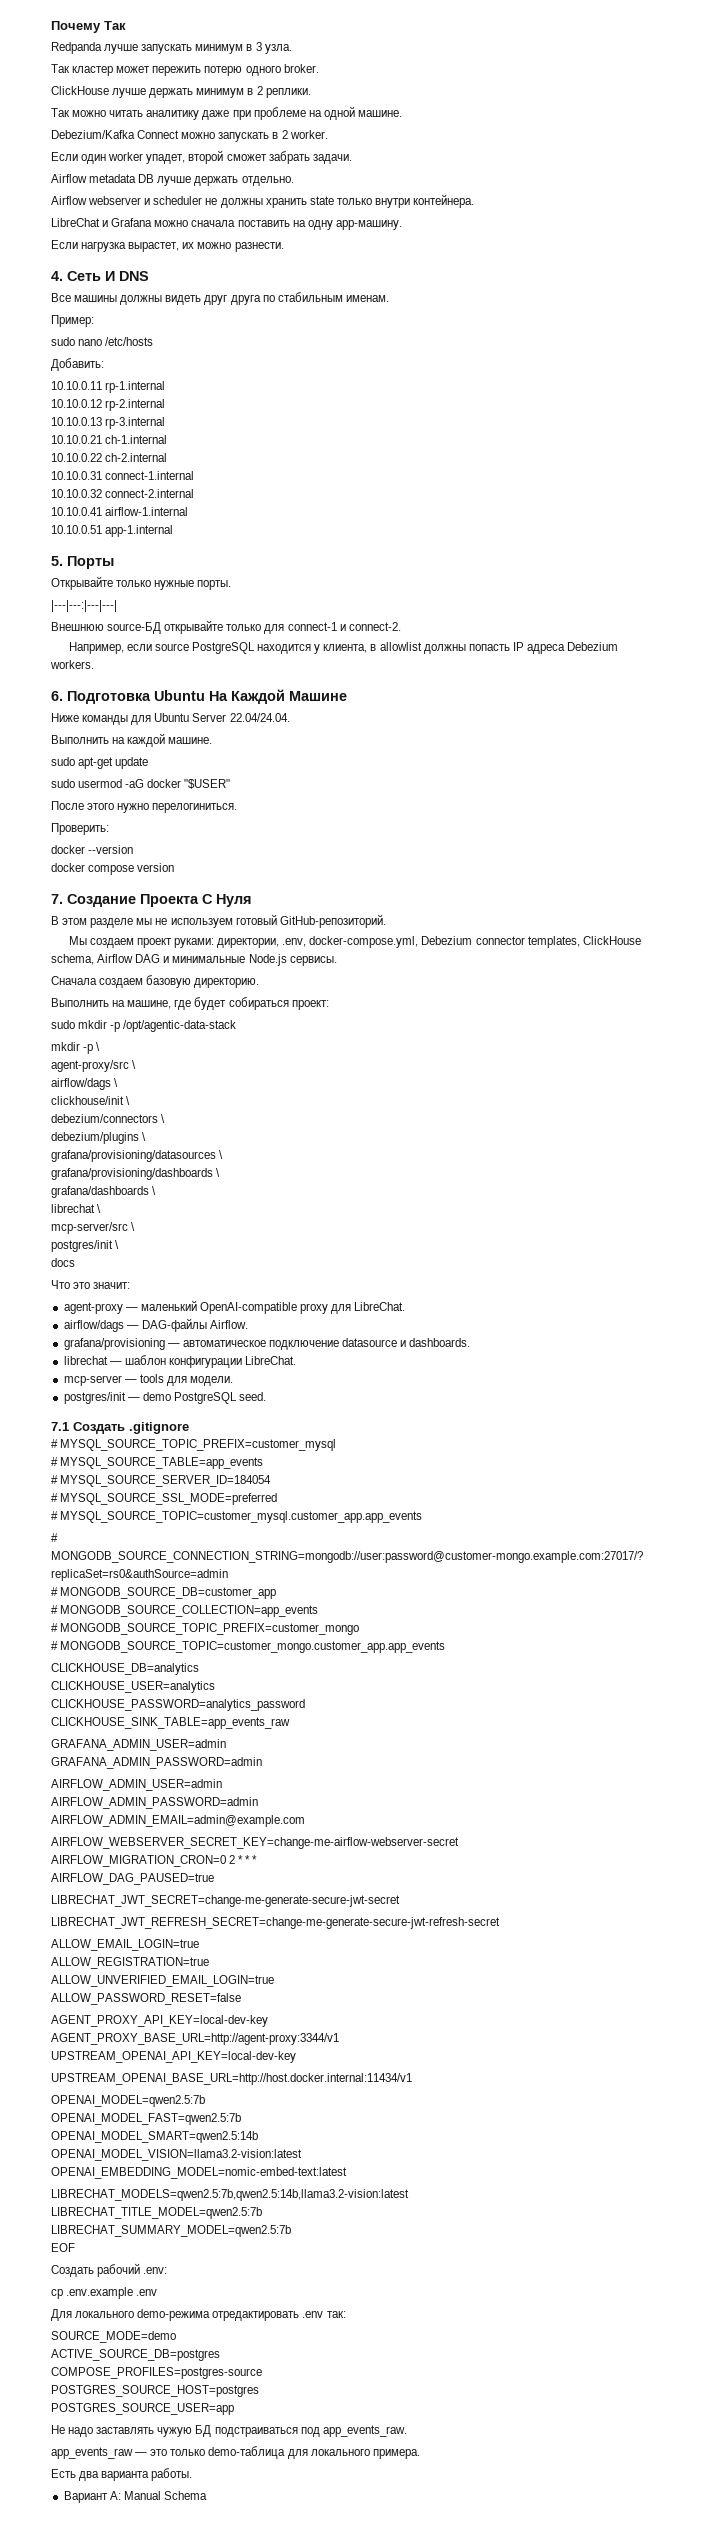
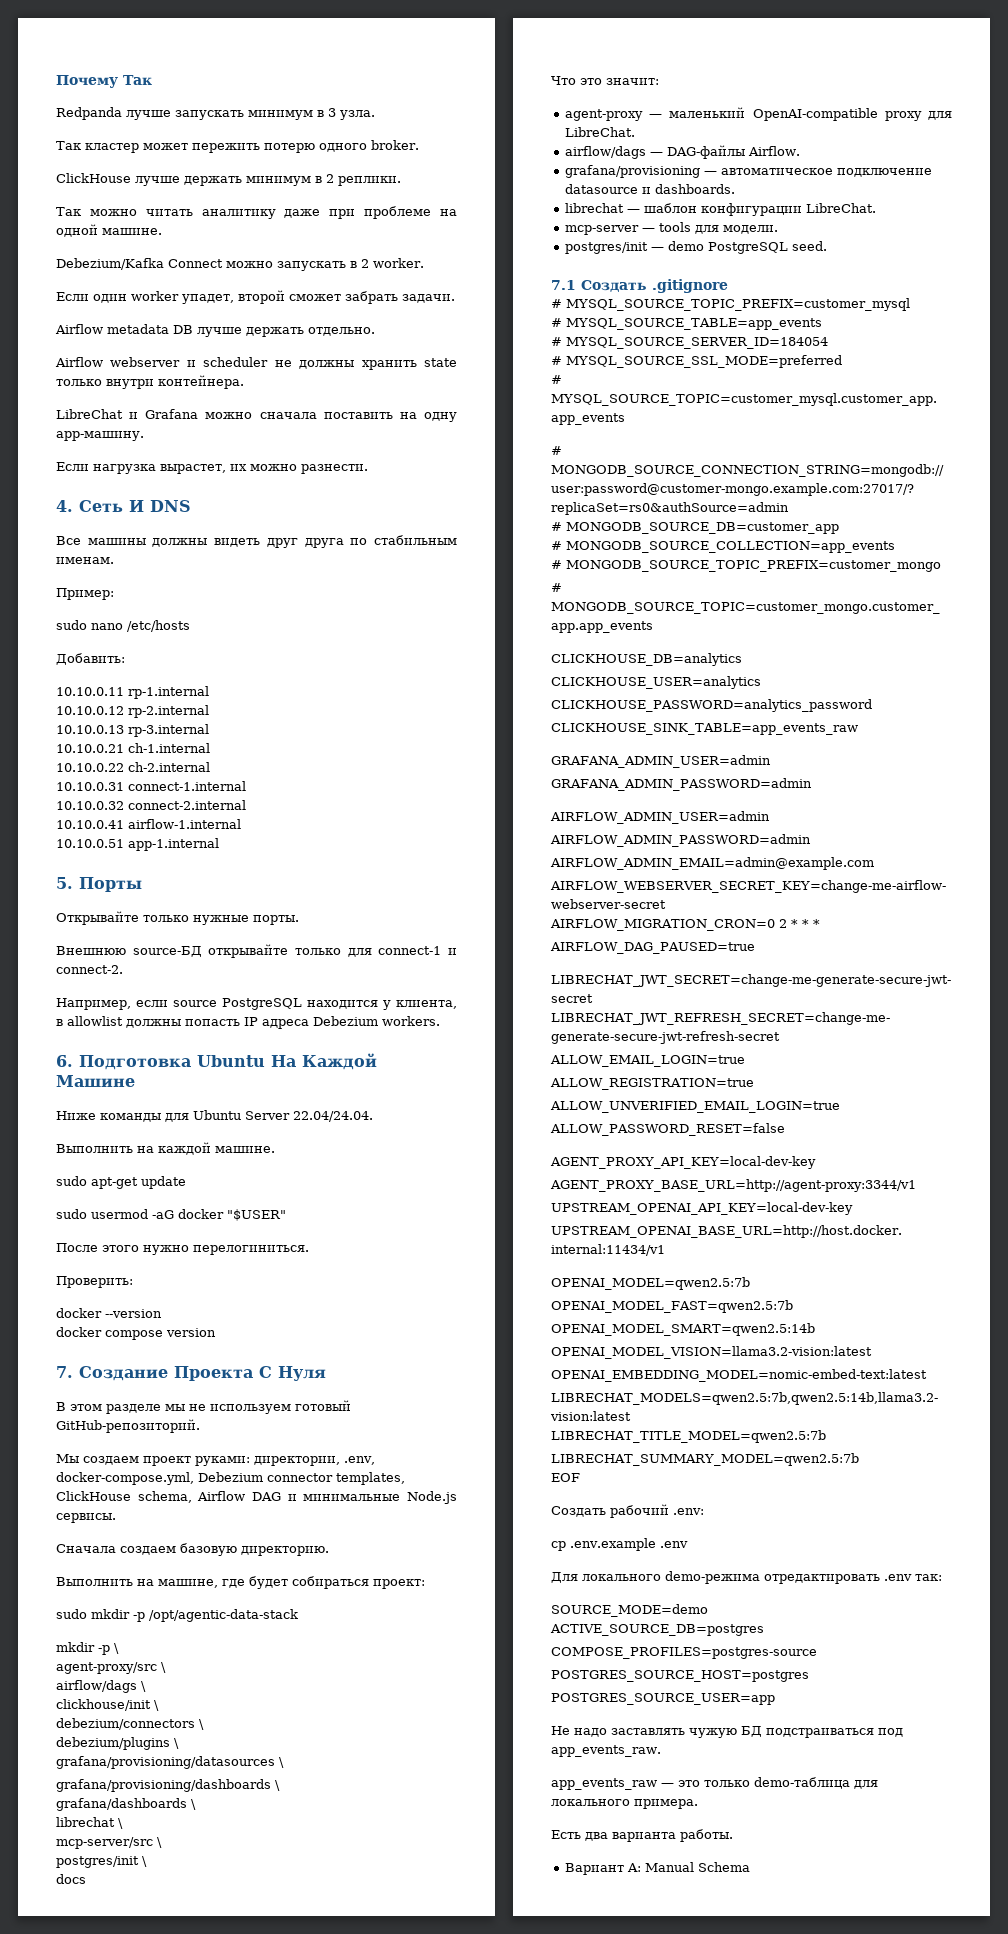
- |---|---:|---|---|

